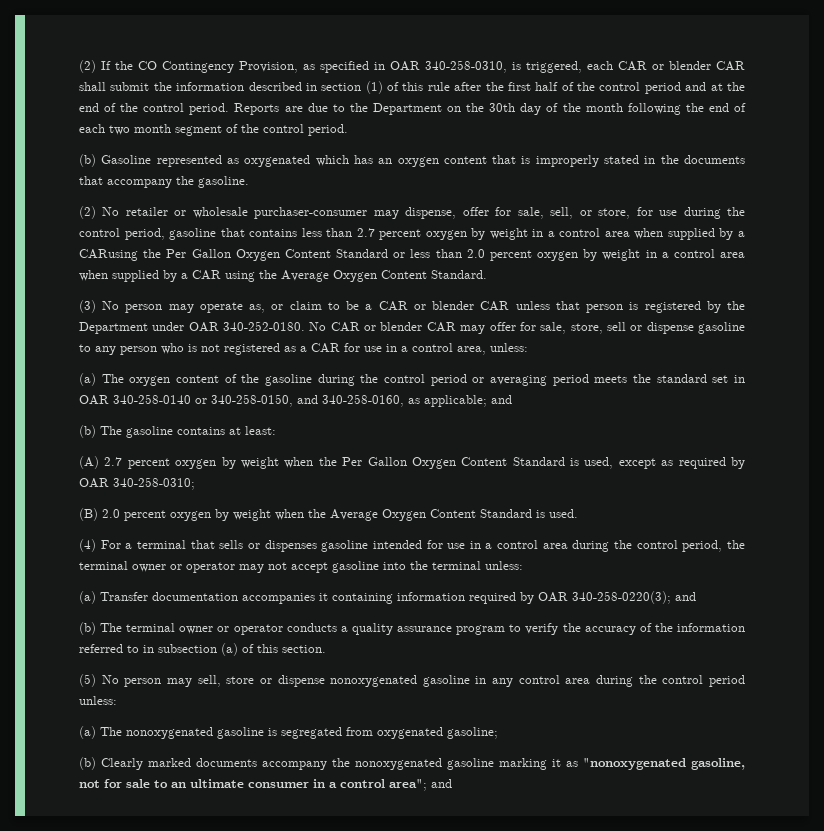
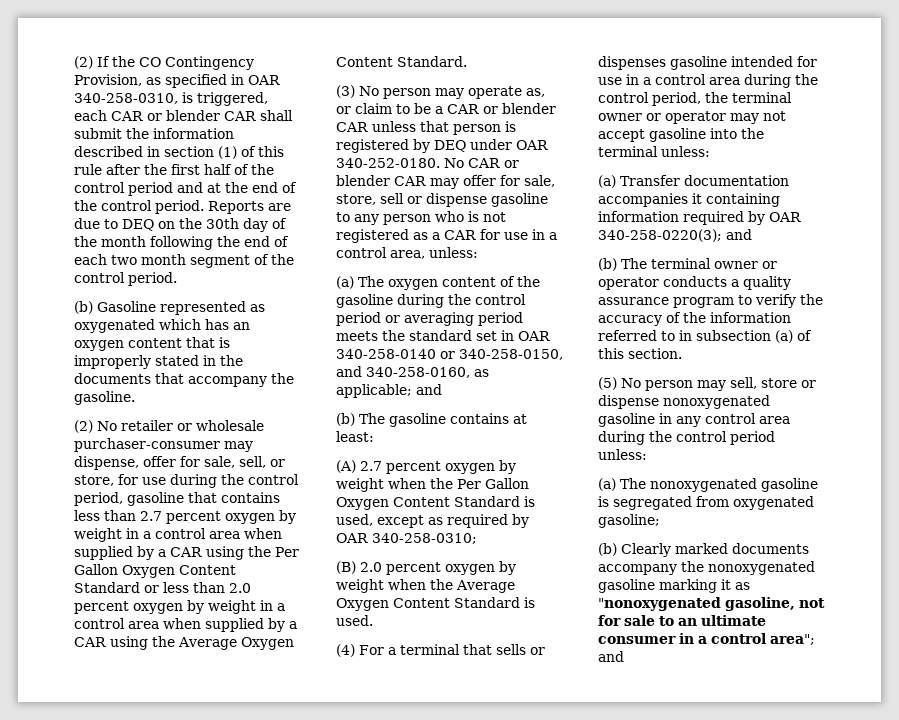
- Reports are due to the Department on the 30th day of the month following the end of each two month segment of the control period.
+ Reports are due to DEQ on the 30th day of the month following the end of each two month segment of the control period.
- (2) No retailer or wholesale purchaser-consumer may dispense, offer for sale, sell, or store, for use during the control period, gasoline that contains less than 2.7 percent oxygen by weight in a control area when supplied by a CARusing the Per Gallon Oxygen Content Standard or less than 2.0 percent oxygen by weight in a control area when supplied by a CAR using the Average Oxygen Content Standard.
+ (2) No retailer or wholesale purchaser-consumer may dispense, offer for sale, sell, or store, for use during the control period, gasoline that contains less than 2.7 percent oxygen by weight in a control area when supplied by a CAR using the Per Gallon Oxygen Content Standard or less than 2.0 percent oxygen by weight in a control area when supplied by a CAR using the Average Oxygen Content Standard.
- (3) No person may operate as, or claim to be a CAR or blender CAR unless that person is registered by the Department under OAR 340-252-0180.
+ (3) No person may operate as, or claim to be a CAR or blender CAR unless that person is registered by DEQ under OAR 340-252-0180.

